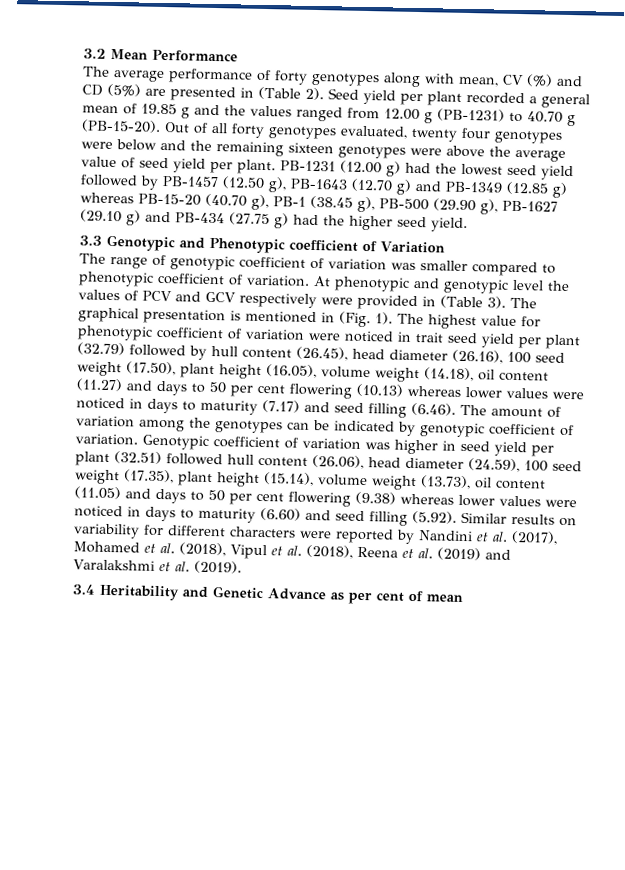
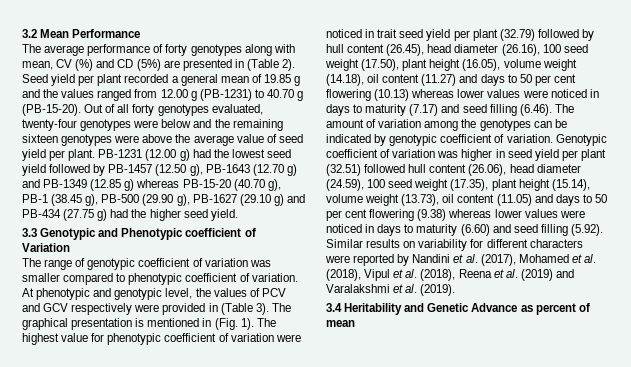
- Out of all forty genotypes evaluated, twenty four genotypes were below and the remaining sixteen genotypes were above the average value of seed yield per plant.
+ Out of all forty genotypes evaluated, twenty-four genotypes were below and the remaining sixteen genotypes were above the average value of seed yield per plant.
- At phenotypic and genotypic level the values of PCV and GCV respectively were provided in (Table 3).
+ At phenotypic and genotypic level, the values of PCV and GCV respectively were provided in (Table 3).
- 3.4 Heritability and Genetic Advance as per cent of mean
+ 3.4 Heritability and Genetic Advance as percent of mean

